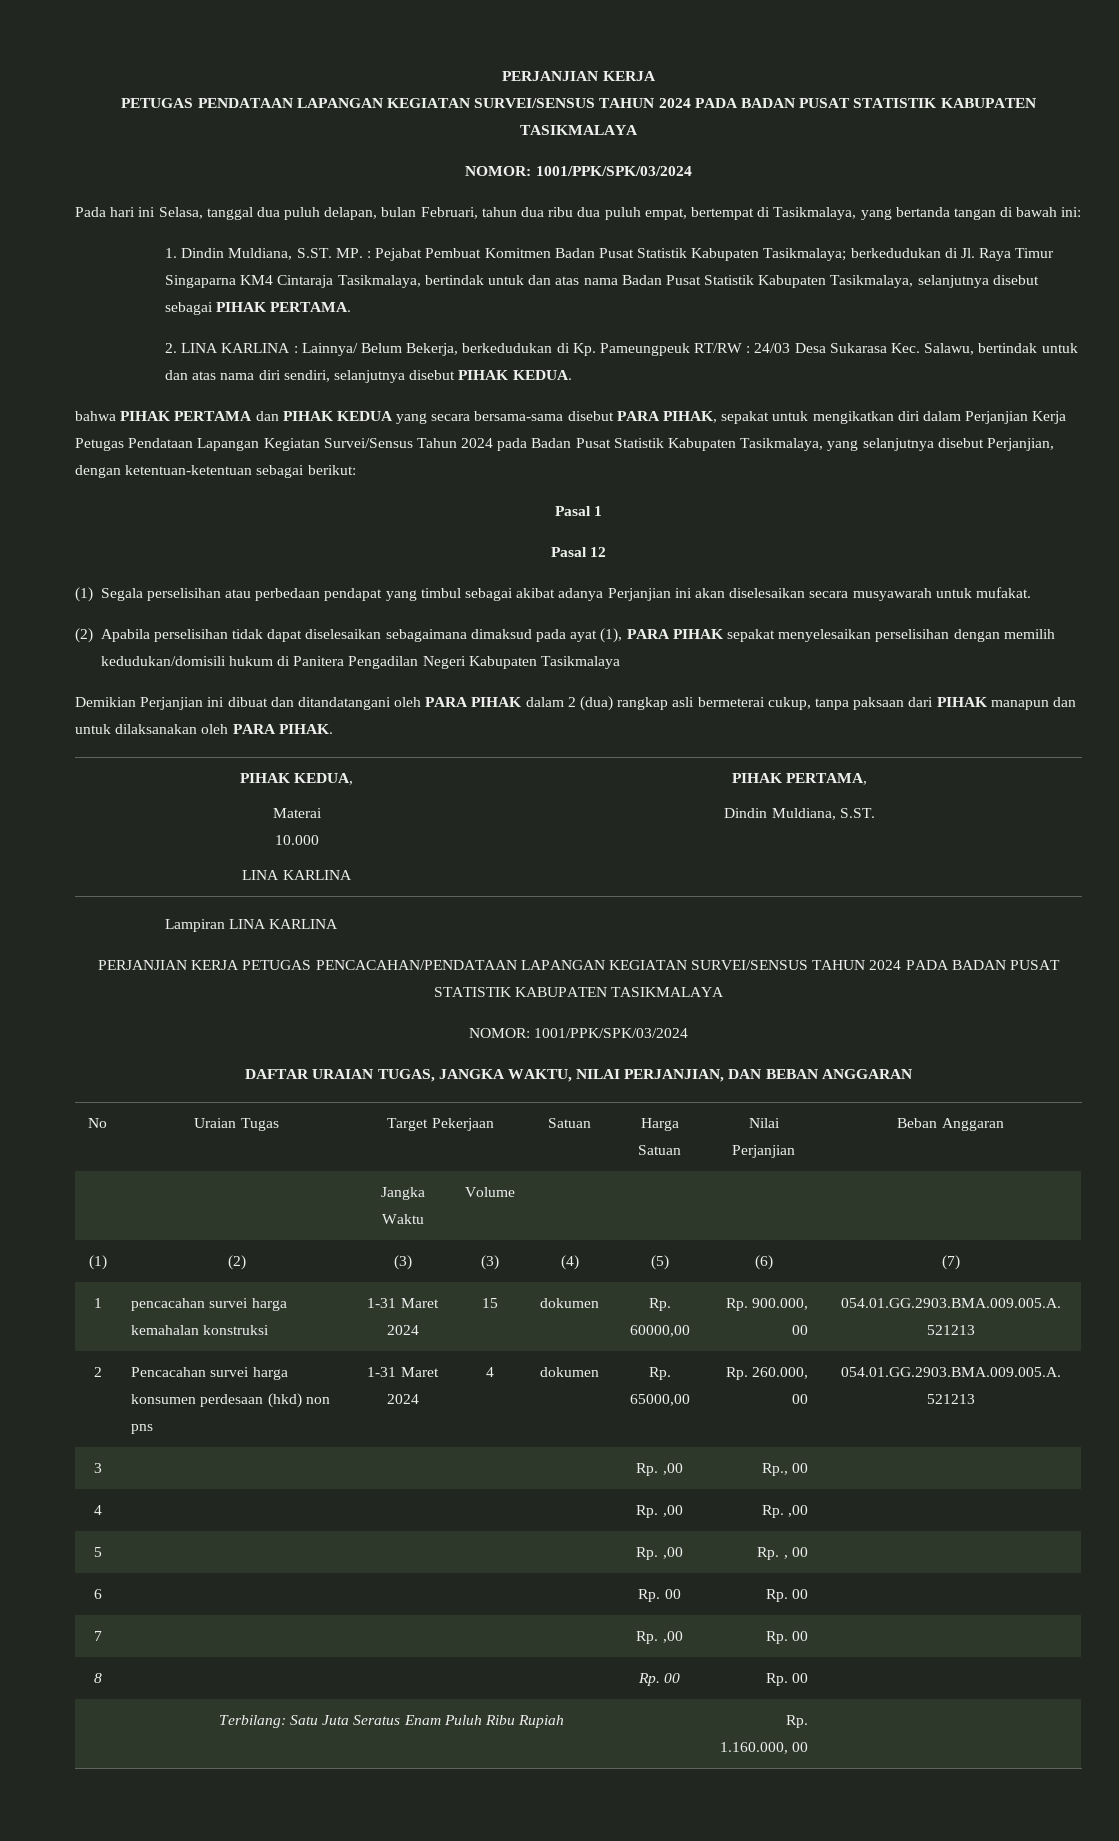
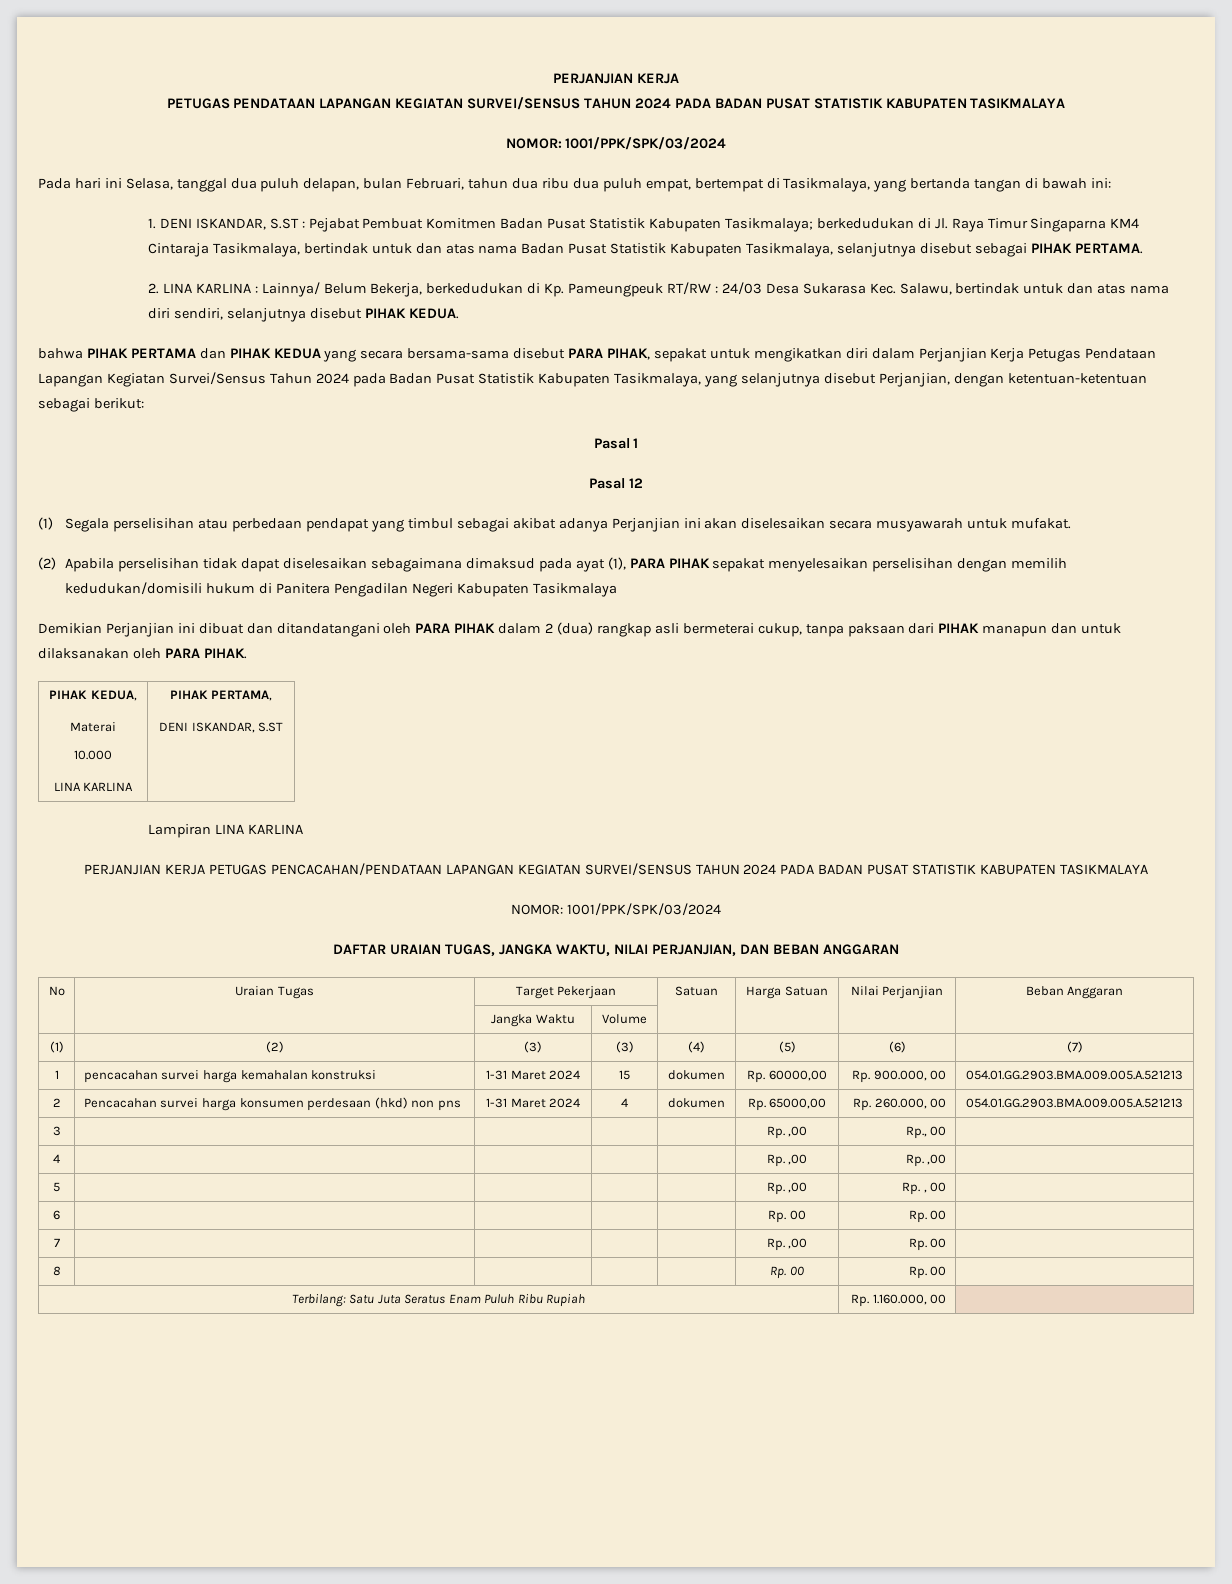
- 1. Dindin Muldiana, S.ST. MP. : Pejabat Pembuat Komitmen Badan Pusat Statistik Kabupaten Tasikmalaya; berkedudukan di Jl. Raya Timur Singaparna KM4 Cintaraja Tasikmalaya, bertindak untuk dan atas nama Badan Pusat Statistik Kabupaten Tasikmalaya, selanjutnya disebut sebagai PIHAK PERTAMA.
+ 1. DENI ISKANDAR, S.ST : Pejabat Pembuat Komitmen Badan Pusat Statistik Kabupaten Tasikmalaya; berkedudukan di Jl. Raya Timur Singaparna KM4 Cintaraja Tasikmalaya, bertindak untuk dan atas nama Badan Pusat Statistik Kabupaten Tasikmalaya, selanjutnya disebut sebagai PIHAK PERTAMA.
  PIHAK KEDUA,
  Materai
  10.000
  LINA KARLINA | PIHAK PERTAMA,
- Dindin Muldiana, S.ST.
+ DENI ISKANDAR, S.ST

